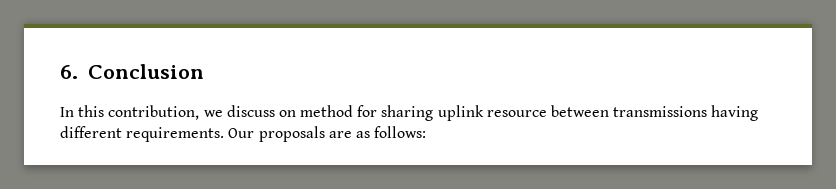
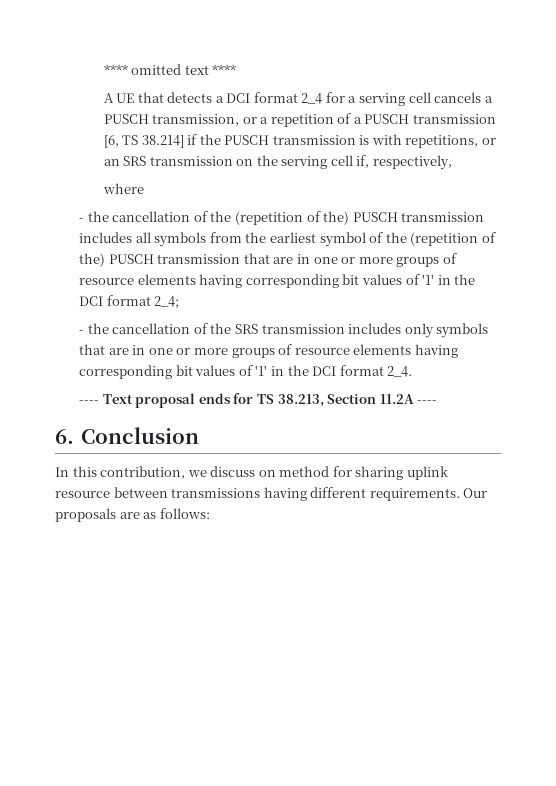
+ **** omitted text ****
+ A UE that detects a DCI format 2_4 for a serving cell cancels a PUSCH transmission, or a repetition of a PUSCH transmission [6, TS 38.214] if the PUSCH transmission is with repetitions, or an SRS transmission on the serving cell if, respectively,
+ where
+ - the cancellation of the (repetition of the) PUSCH transmission includes all symbols from the earliest symbol of the (repetition of the) PUSCH transmission that are in one or more groups of resource elements having corresponding bit values of '1' in the DCI format 2_4;
+ - the cancellation of the SRS transmission includes only symbols that are in one or more groups of resource elements having corresponding bit values of '1' in the DCI format 2_4.
+ ---- Text proposal ends for TS 38.213, Section 11.2A ----

